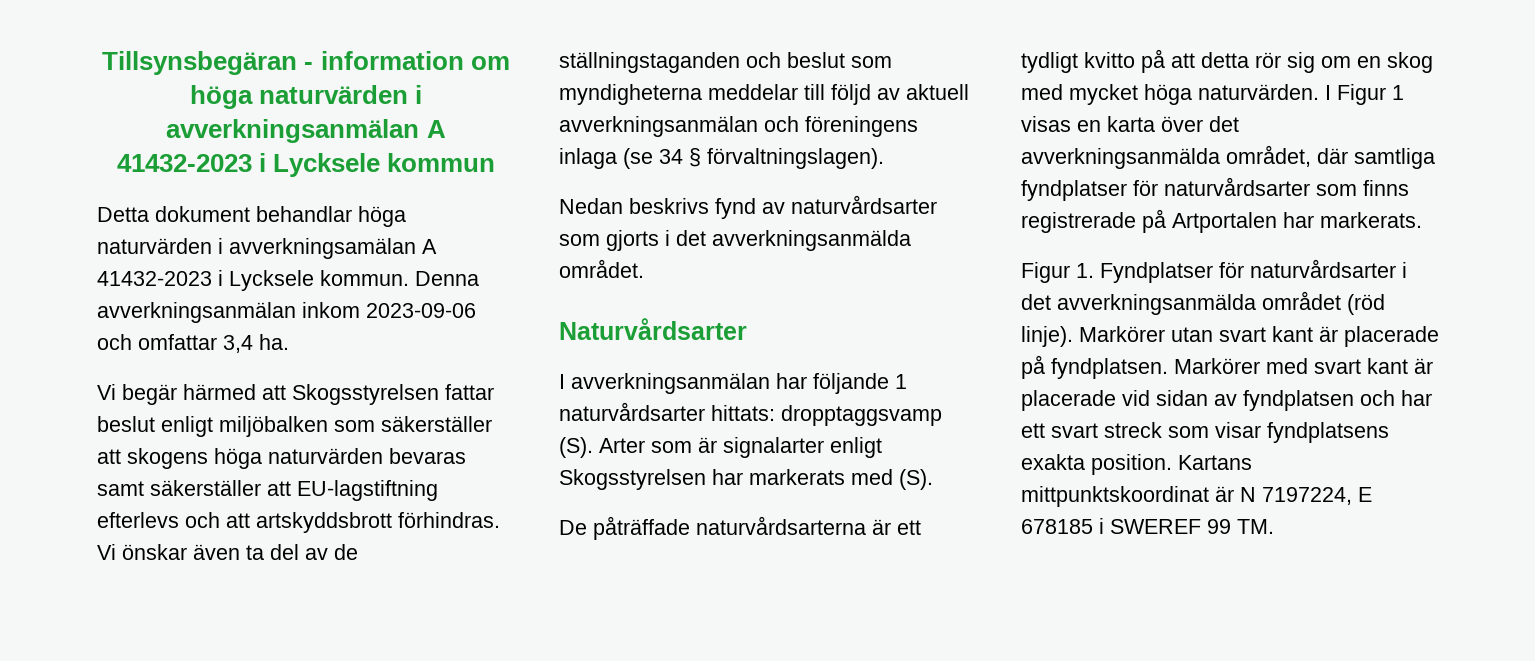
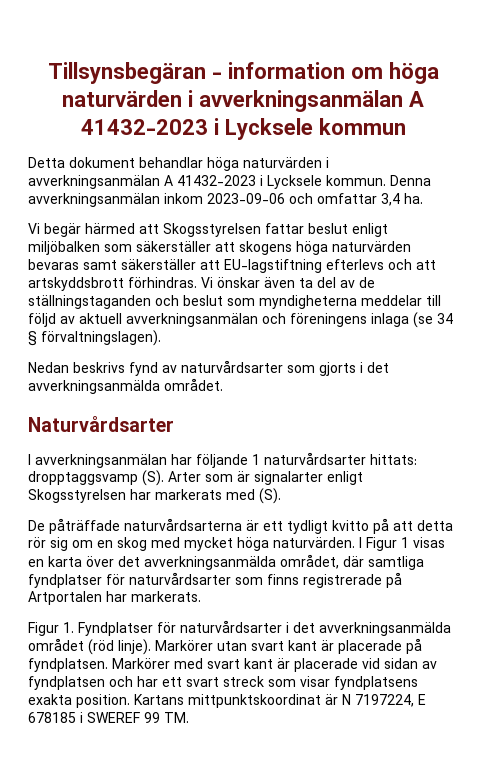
- Detta dokument behandlar höga naturvärden i avverkningsamälan A 41432-2023 i Lycksele kommun.
+ Detta dokument behandlar höga naturvärden i avverkningsanmälan A 41432-2023 i Lycksele kommun.

